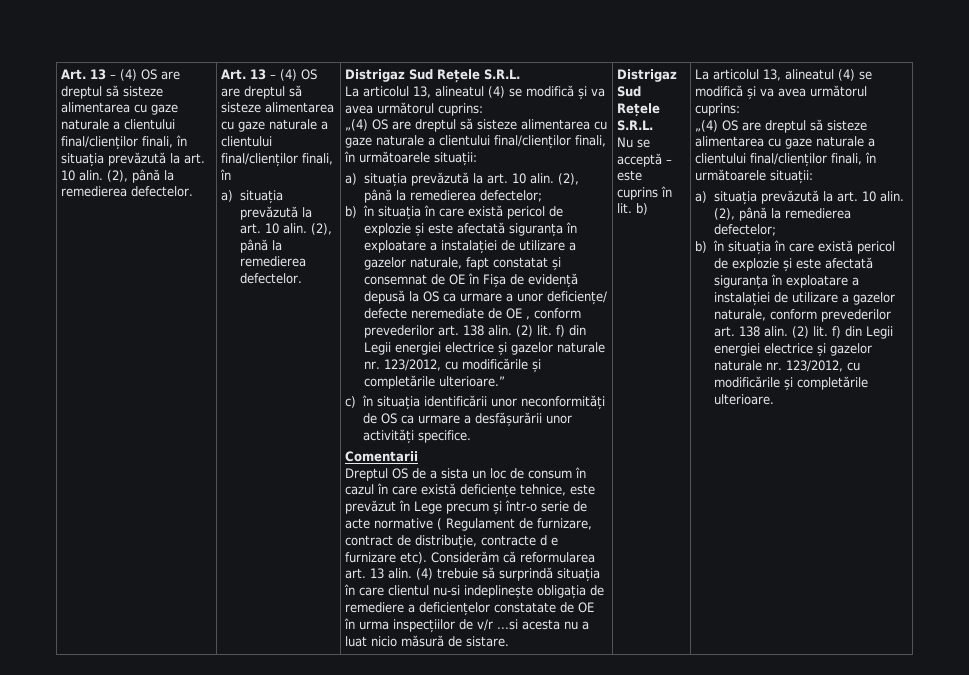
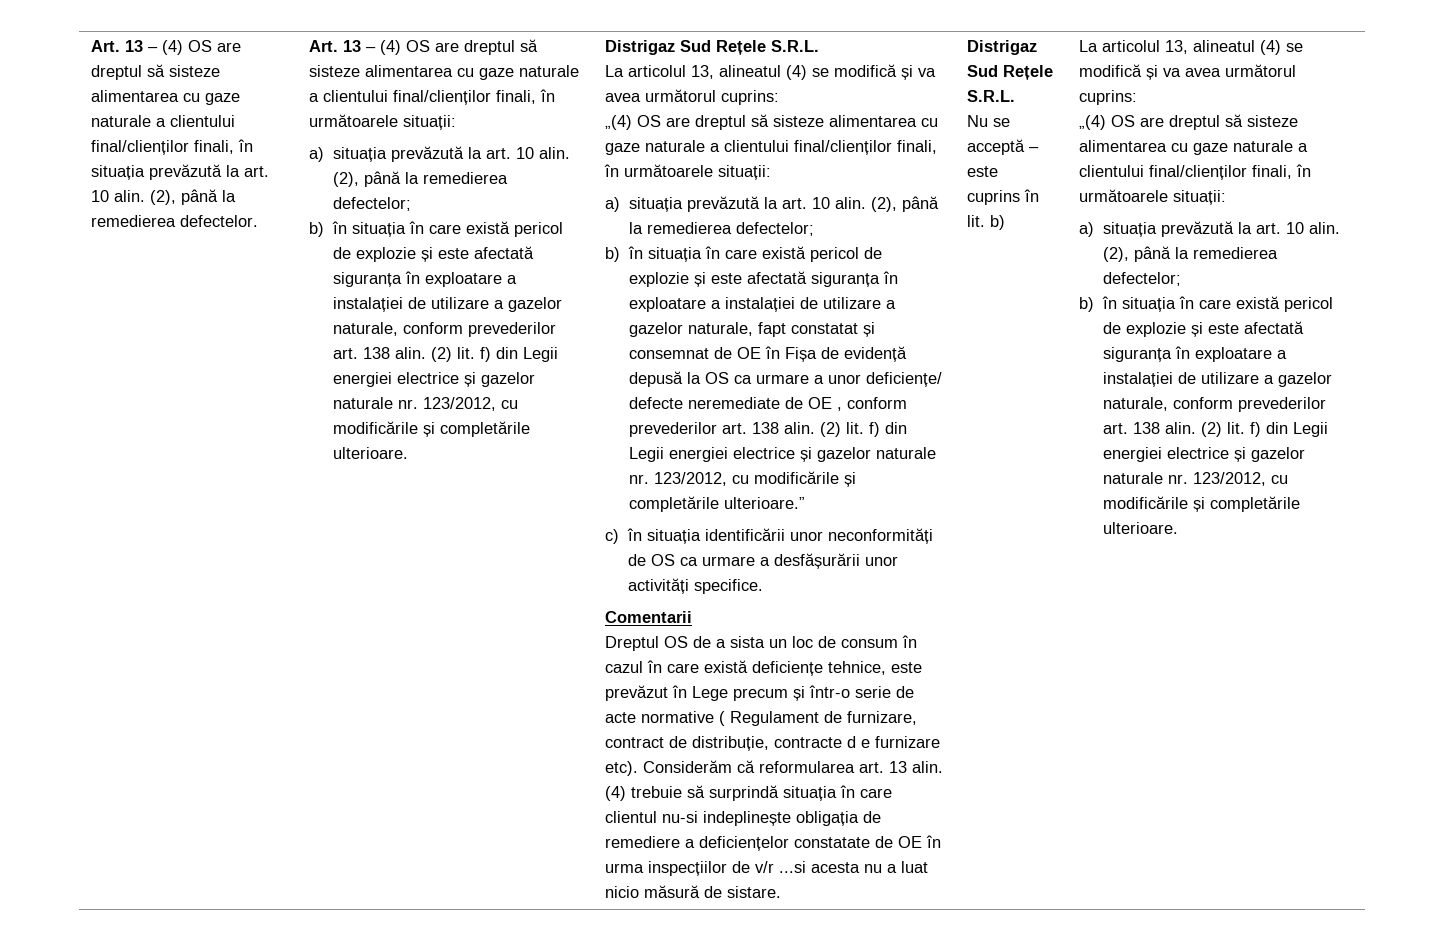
- (2), până la remedierea defectelor. | Art. 13 – (4) OS are dreptul să sisteze alimentarea cu gaze naturale a clientului final/clienților finali, în
- a) situația prevăzută la art. 10 alin. (2), până la remedierea defectelor.
+ (2), până la remedierea defectelor. | Art. 13 – (4) OS are dreptul să sisteze alimentarea cu gaze naturale a clientului final/clienților finali, în următoarele situații:
+ a) situația prevăzută la art. 10 alin. (2), până la remedierea defectelor;
+ b) în situația în care există pericol de explozie și este afectată siguranța în exploatare a instalației de utilizare a gazelor naturale, conform prevederilor art. 138 alin. (2) lit. f) din Legii energiei electrice și gazelor naturale nr. 123/2012, cu modificările și completările ulterioare.

